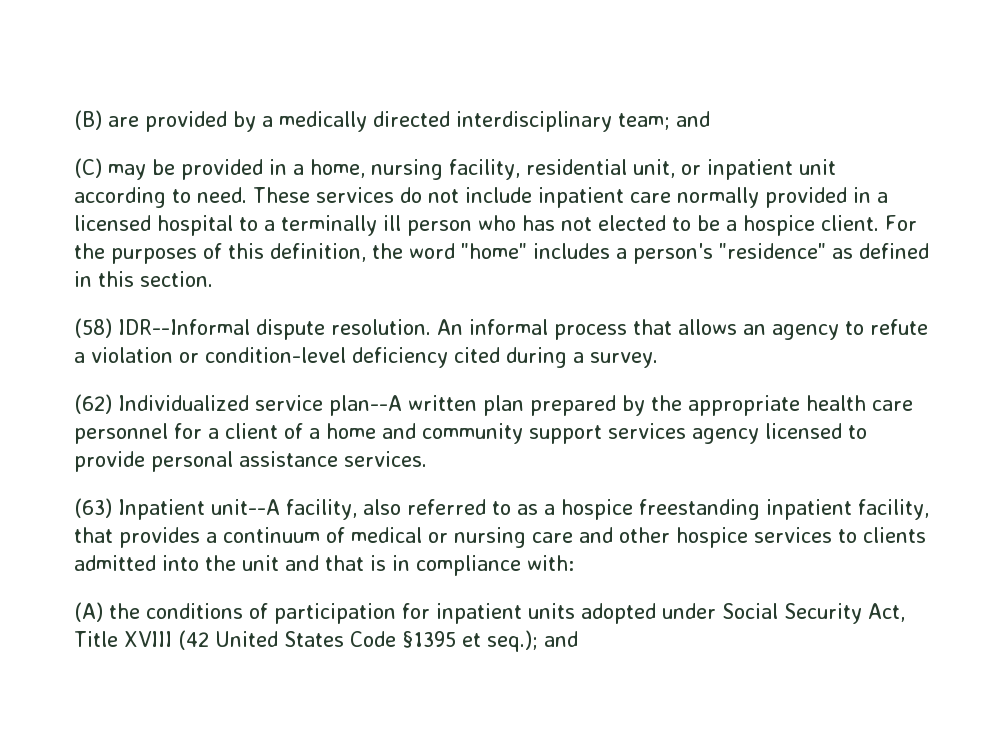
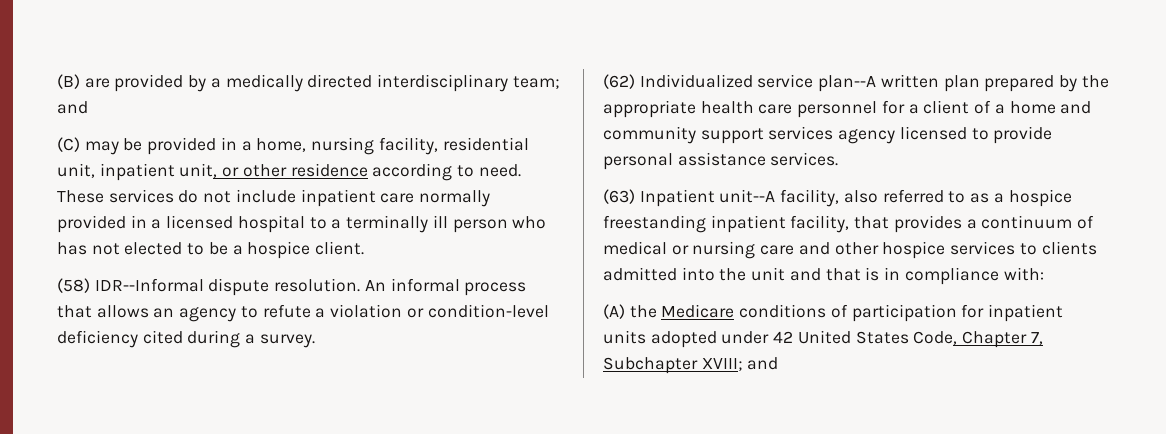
- (C) may be provided in a home, nursing facility, residential unit, or inpatient unit according to need.
+ (C) may be provided in a home, nursing facility, residential unit, inpatient unit, or other residence according to need.
- For the purposes of this definition, the word "home" includes a person's "residence" as defined in this section.
- (A) the conditions of participation for inpatient units adopted under Social Security Act, Title XVIII (42 United States Code §1395 et seq.); and
+ (A) the Medicare conditions of participation for inpatient units adopted under 42 United States Code, Chapter 7, Subchapter XVIII; and

